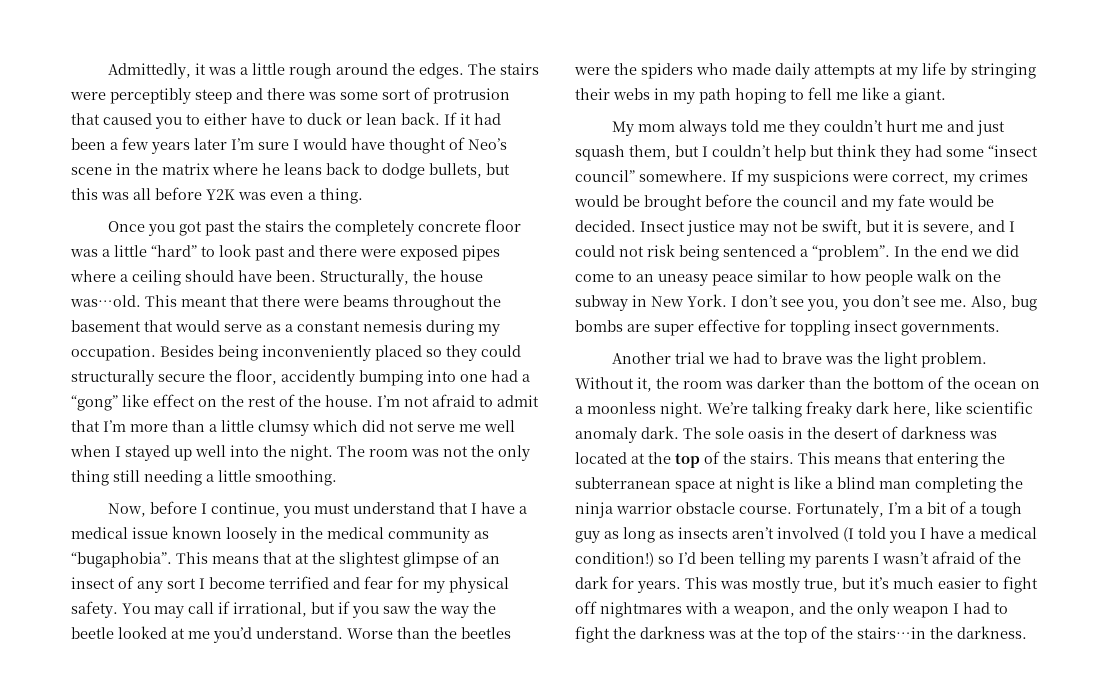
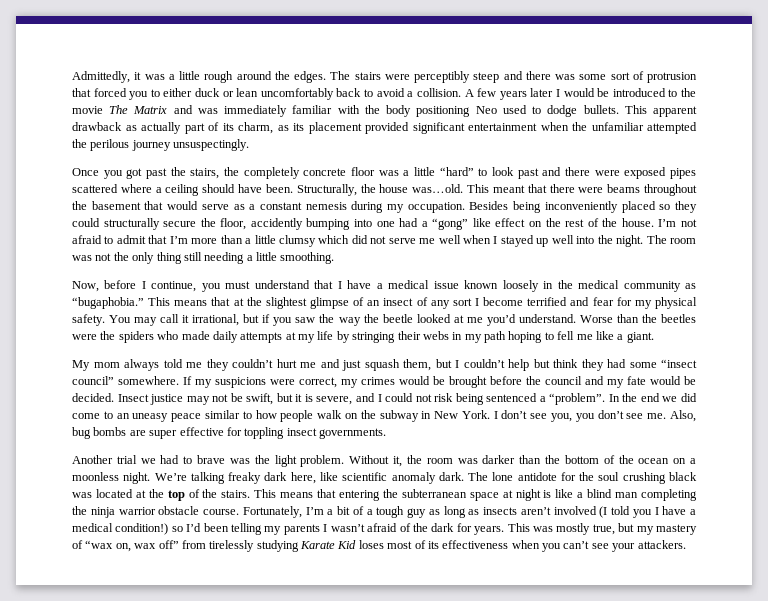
- The stairs were perceptibly steep and there was some sort of protrusion that caused you to either have to duck or lean back. If it had been a few years later I’m sure I would have thought of Neo’s scene in the matrix where he leans back to dodge bullets, but this was all before Y2K was even a thing.
+ The stairs were perceptibly steep and there was some sort of protrusion that forced you to either duck or lean uncomfortably back to avoid a collision. A few years later I would be introduced to the movie The Matrix and was immediately familiar with the body positioning Neo used to dodge bullets. This apparent drawback as actually part of its charm, as its placement provided significant entertainment when the unfamiliar attempted the perilous journey unsuspectingly.
- Once you got past the stairs the completely concrete floor was a little “hard” to look past and there were exposed pipes where a ceiling should have been.
+ Once you got past the stairs, the completely concrete floor was a little “hard” to look past and there were exposed pipes scattered where a ceiling should have been.
- Now, before I continue, you must understand that I have a medical issue known loosely in the medical community as “bugaphobia”.
+ Now, before I continue, you must understand that I have a medical issue known loosely in the medical community as “bugaphobia.”
- You may call if irrational, but if you saw the way the beetle looked at me you’d understand.
+ You may call it irrational, but if you saw the way the beetle looked at me you’d understand.
- The sole oasis in the desert of darkness was located at the top of the stairs.
+ The lone antidote for the soul crushing black was located at the top of the stairs.
- This was mostly true, but it’s much easier to fight off nightmares with a weapon, and the only weapon I had to fight the darkness was at the top of the stairs…in the darkness.
+ This was mostly true, but my mastery of “wax on, wax off” from tirelessly studying Karate Kid loses most of its effectiveness when you can’t see your attackers.

